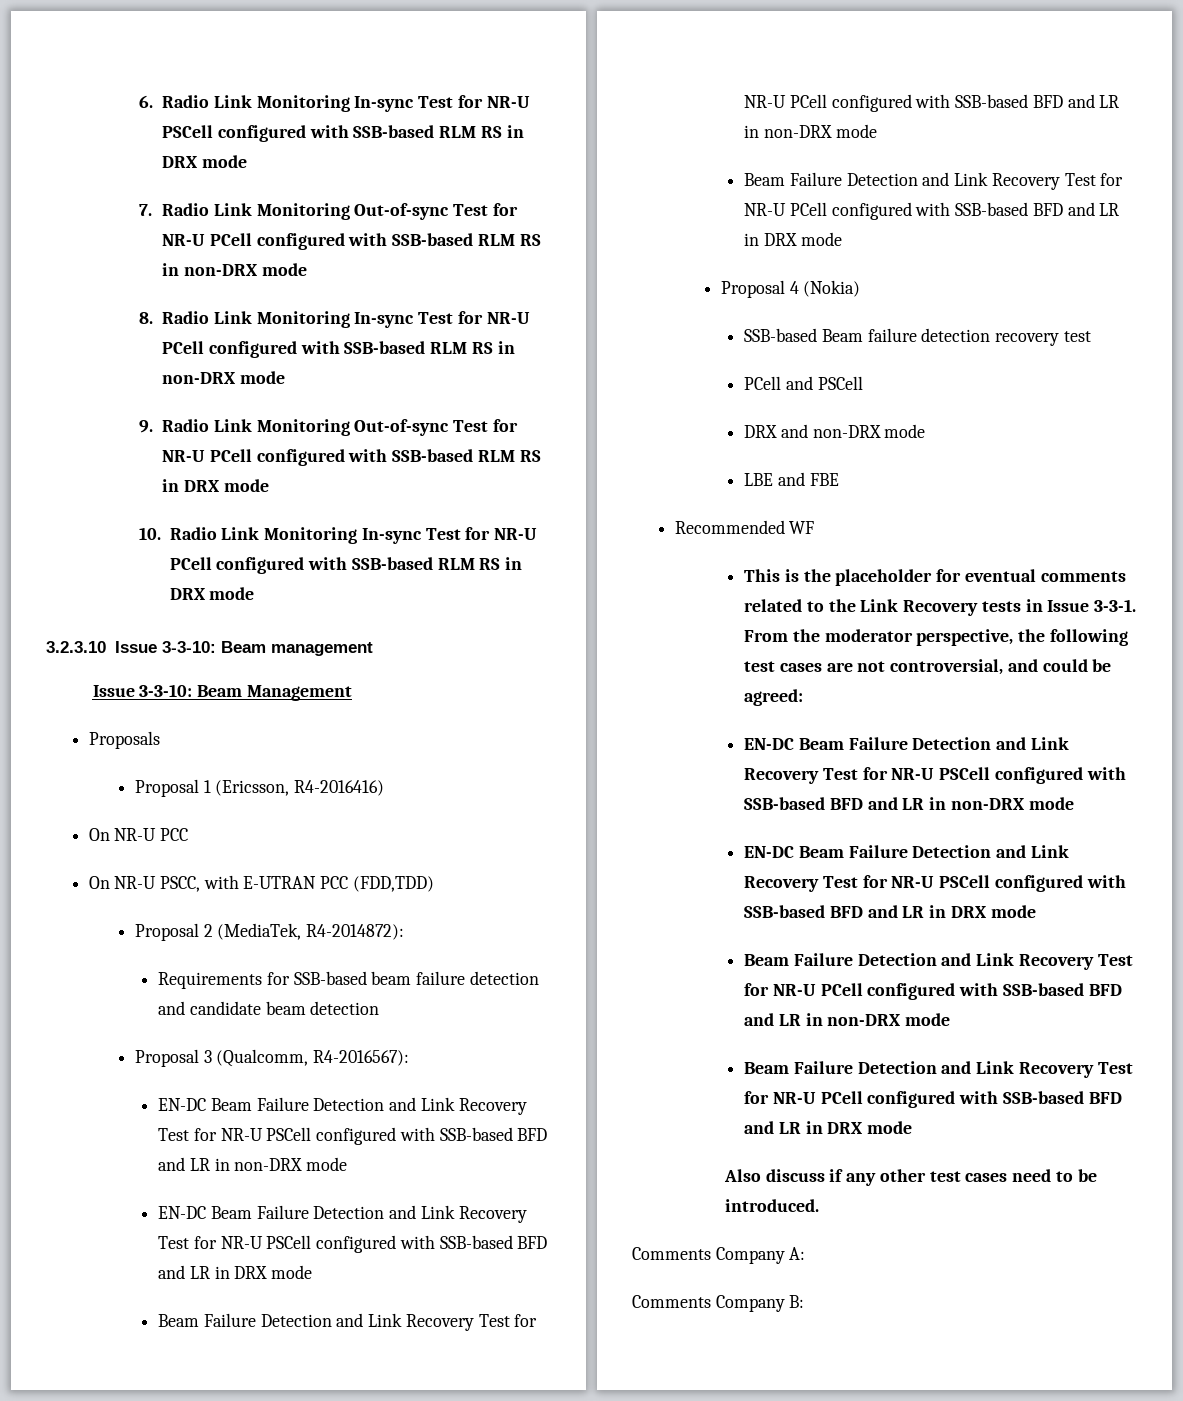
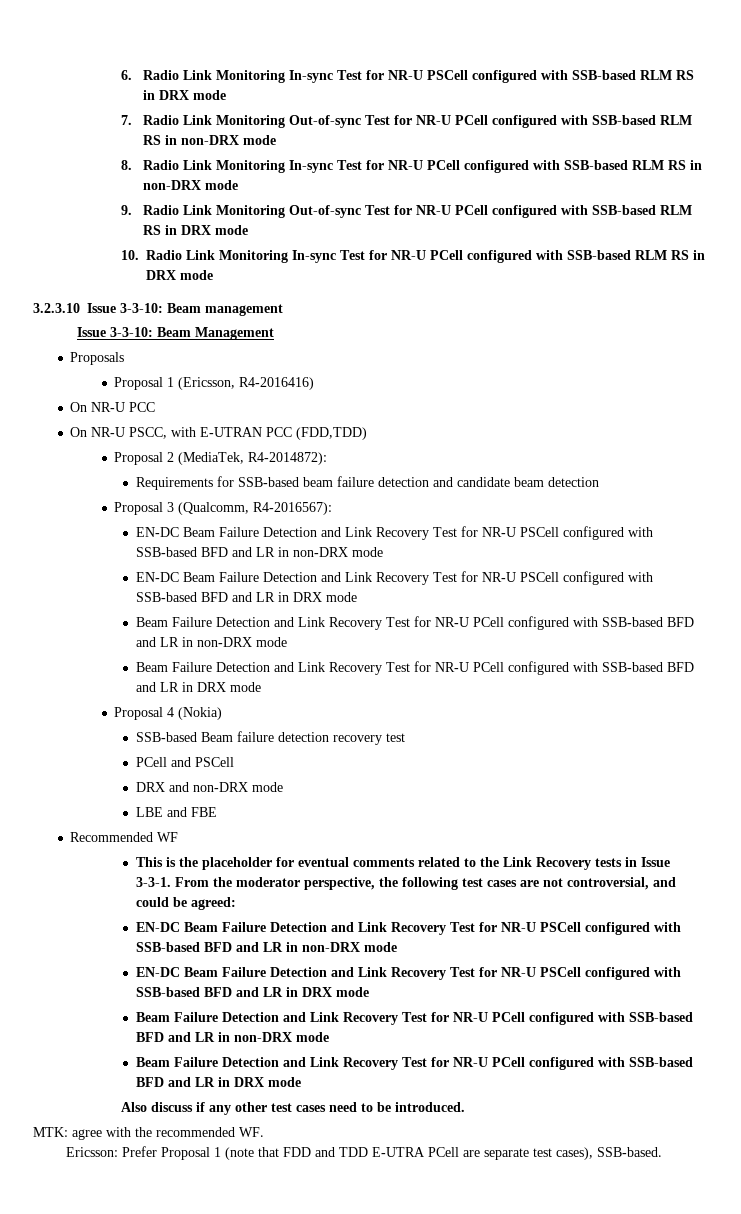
- Comments Company A:
- Comments Company B:
+ MTK: agree with the recommended WF.
+ Ericsson: Prefer Proposal 1 (note that FDD and TDD E-UTRA PCell are separate test cases), SSB-based.

